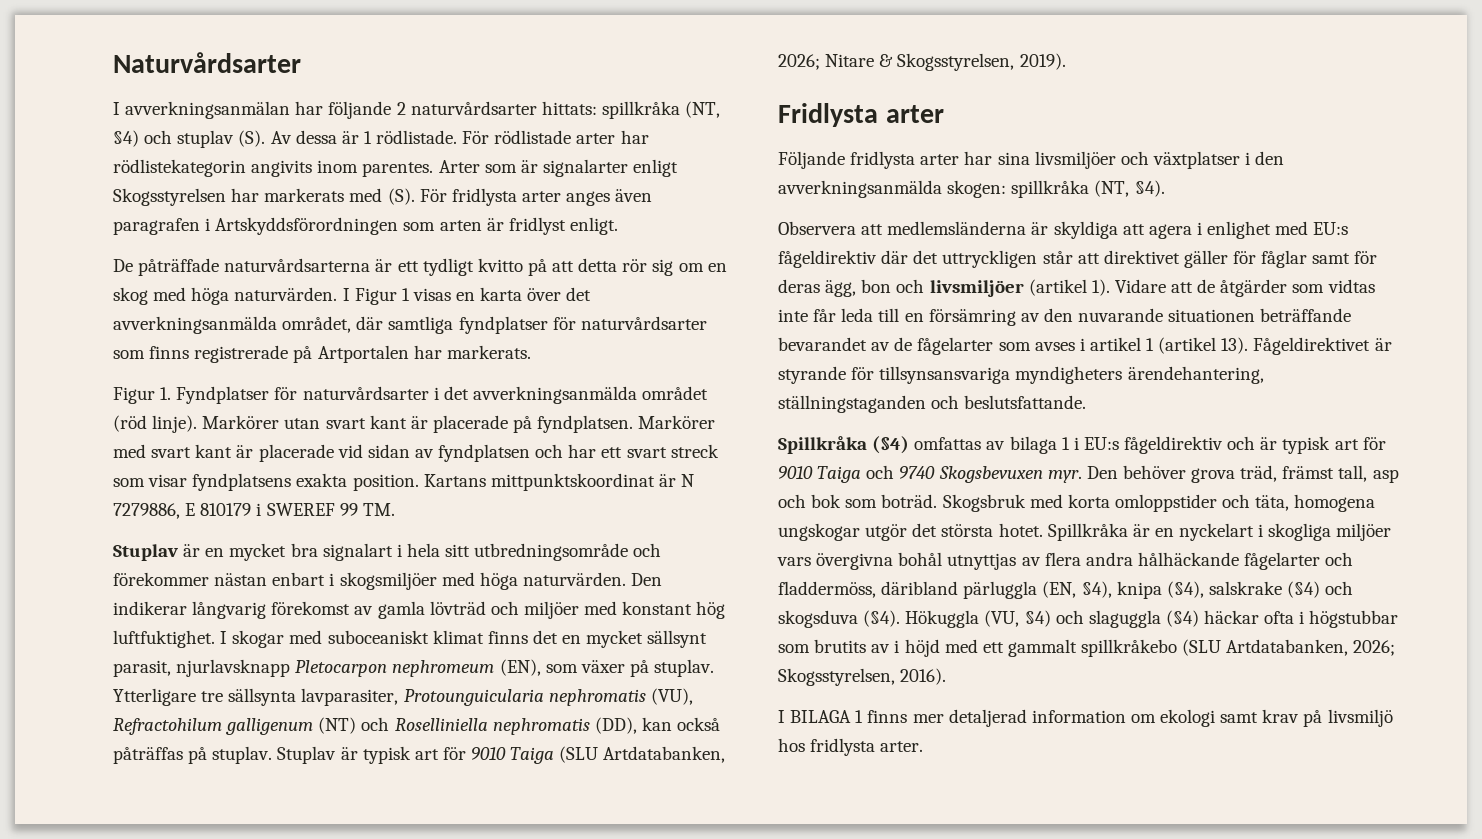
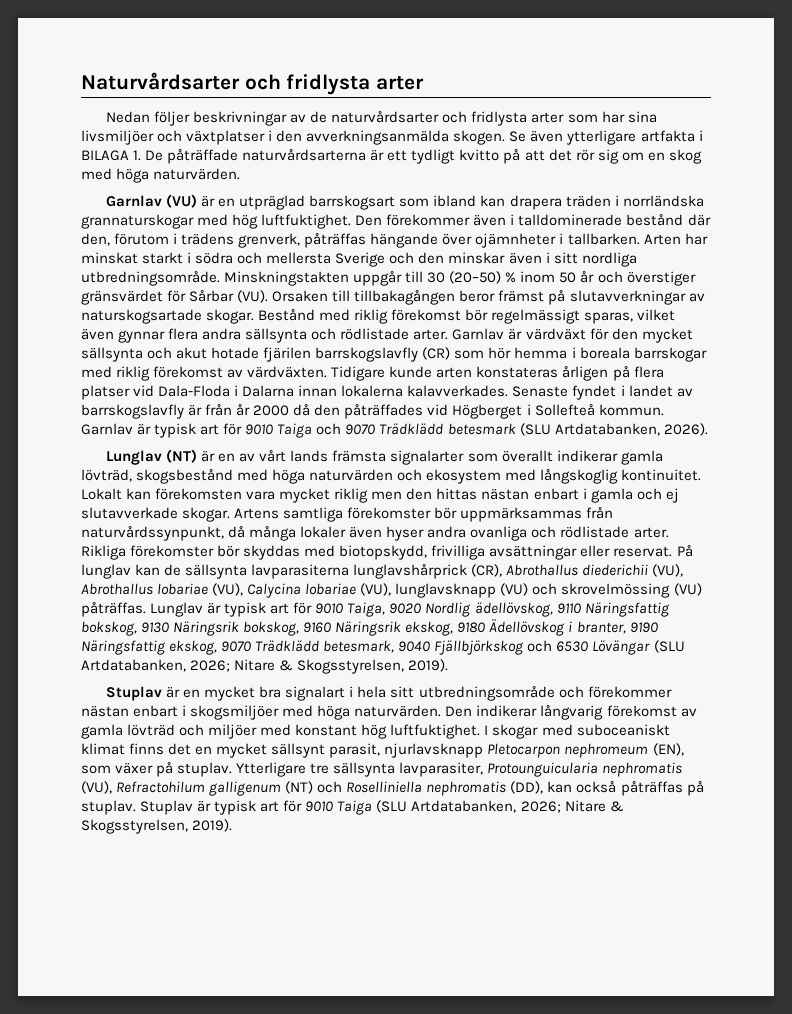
- Naturvårdsarter
- I avverkningsanmälan har följande 2 naturvårdsarter hittats: spillkråka (NT, §4) och stuplav (S). Av dessa är 1 rödlistade. För rödlistade arter har rödlistekategorin angivits inom parentes. Arter som är signalarter enligt Skogsstyrelsen har markerats med (S). För fridlysta arter anges även paragrafen i Artskyddsförordningen som arten är fridlyst enligt.
- De påträffade naturvårdsarterna är ett tydligt kvitto på att detta rör sig om en skog med höga naturvärden. I Figur 1 visas en karta över det avverkningsanmälda området, där samtliga fyndplatser för naturvårdsarter som finns registrerade på Artportalen har markerats.
- Figur 1. Fyndplatser för naturvårdsarter i det avverkningsanmälda området (röd linje). Markörer utan svart kant är placerade på fyndplatsen. Markörer med svart kant är placerade vid sidan av fyndplatsen och har ett svart streck som visar fyndplatsens exakta position. Kartans mittpunktskoordinat är N 7279886, E 810179 i SWEREF 99 TM.
+ Naturvårdsarter och fridlysta arter
+ Nedan följer beskrivningar av de naturvårdsarter och fridlysta arter som har sina livsmiljöer och växtplatser i den avverkningsanmälda skogen. Se även ytterligare artfakta i BILAGA 1. De påträffade naturvårdsarterna är ett tydligt kvitto på att det rör sig om en skog med höga naturvärden.
+ Garnlav (VU) är en utpräglad barrskogsart som ibland kan drapera träden i norrländska grannaturskogar med hög luftfuktighet. Den förekommer även i talldominerade bestånd där den, förutom i trädens grenverk, påträffas hängande över ojämnheter i tallbarken. Arten har minskat starkt i södra och mellersta Sverige och den minskar även i sitt nordliga utbredningsområde. Minskningstakten uppgår till 30 (20–50) % inom 50 år och överstiger gränsvärdet för Sårbar (VU). Orsaken till tillbakagången beror främst på slutavverkningar av naturskogsartade skogar. Bestånd med riklig förekomst bör regelmässigt sparas, vilket även gynnar flera andra sällsynta och rödlistade arter. Garnlav är värdväxt för den mycket sällsynta och akut hotade fjärilen barrskogslavfly (CR) som hör hemma i boreala barrskogar med riklig förekomst av värdväxten. Tidigare kunde arten konstateras årligen på flera platser vid Dala-Floda i Dalarna innan lokalerna kalavverkades. Senaste fyndet i landet av barrskogslavfly är från år 2000 då den påträffades vid Högberget i Sollefteå kommun. Garnlav är typisk art för 9010 Taiga och 9070 Trädklädd betesmark (SLU Artdatabanken, 2026).
+ Lunglav (NT) är en av vårt lands främsta signalarter som överallt indikerar gamla lövträd, skogsbestånd med höga naturvärden och ekosystem med långskoglig kontinuitet. Lokalt kan förekomsten vara mycket riklig men den hittas nästan enbart i gamla och ej slutavverkade skogar. Artens samtliga förekomster bör uppmärksammas från naturvårdssynpunkt, då många lokaler även hyser andra ovanliga och rödlistade arter. Rikliga förekomster bör skyddas med biotopskydd, frivilliga avsättningar eller reservat. På lunglav kan de sällsynta lavparasiterna lunglavshårprick (CR), Abrothallus diederichii (VU), Abrothallus lobariae (VU), Calycina lobariae (VU), lunglavsknapp (VU) och skrovelmössing (VU) påträffas. Lunglav är typisk art för 9010 Taiga, 9020 Nordlig ädellövskog, 9110 Näringsfattig bokskog, 9130 Näringsrik bokskog, 9160 Näringsrik ekskog, 9180 Ädellövskog i branter, 9190 Näringsfattig ekskog, 9070 Trädklädd betesmark, 9040 Fjällbjörkskog och 6530 Lövängar (SLU Artdatabanken, 2026; Nitare & Skogsstyrelsen, 2019).
- Fridlysta arter
- Följande fridlysta arter har sina livsmiljöer och växtplatser i den avverkningsanmälda skogen: spillkråka (NT, §4).
- Observera att medlemsländerna är skyldiga att agera i enlighet med EU:s fågeldirektiv där det uttryckligen står att direktivet gäller för fåglar samt för deras ägg, bon och livsmiljöer (artikel 1). Vidare att de åtgärder som vidtas inte får leda till en försämring av den nuvarande situationen beträffande bevarandet av de fågelarter som avses i artikel 1 (artikel 13). Fågeldirektivet är styrande för tillsynsansvariga myndigheters ärendehantering, ställningstaganden och beslutsfattande.
- Spillkråka (§4) omfattas av bilaga 1 i EU:s fågeldirektiv och är typisk art för 9010 Taiga och 9740 Skogsbevuxen myr. Den behöver grova träd, främst tall, asp och bok som boträd. Skogsbruk med korta omloppstider och täta, homogena ungskogar utgör det största hotet. Spillkråka är en nyckelart i skogliga miljöer vars övergivna bohål utnyttjas av flera andra hålhäckande fågelarter och fladdermöss, däribland pärluggla (EN, §4), knipa (§4), salskrake (§4) och skogsduva (§4). Hökuggla (VU, §4) och slaguggla (§4) häckar ofta i högstubbar som brutits av i höjd med ett gammalt spillkråkebo (SLU Artdatabanken, 2026; Skogsstyrelsen, 2016).
- I BILAGA 1 finns mer detaljerad information om ekologi samt krav på livsmiljö hos fridlysta arter.

